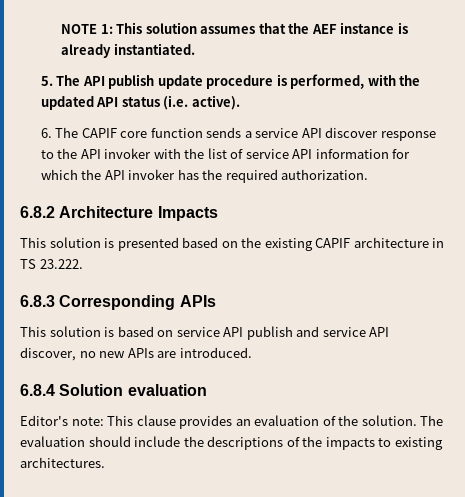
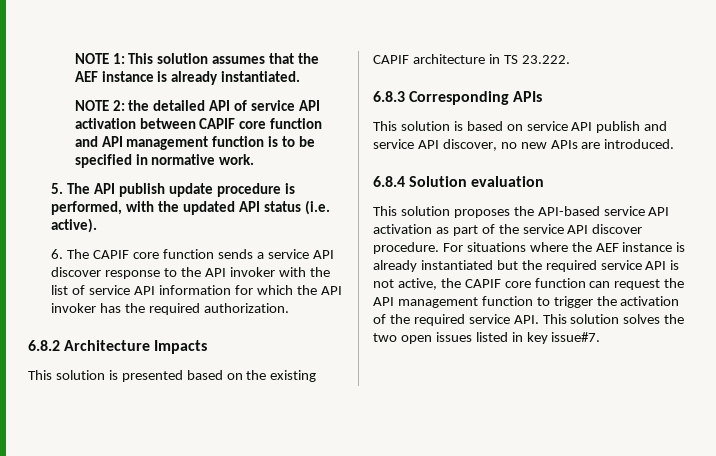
+ NOTE 2: the detailed API of service API activation between CAPIF core function and API management function is to be specified in normative work.
- Editor's note: This clause provides an evaluation of the solution. The evaluation should include the descriptions of the impacts to existing architectures.
+ This solution proposes the API-based service API activation as part of the service API discover procedure. For situations where the AEF instance is already instantiated but the required service API is not active, the CAPIF core function can request the API management function to trigger the activation of the required service API. This solution solves the two open issues listed in key issue#7.

